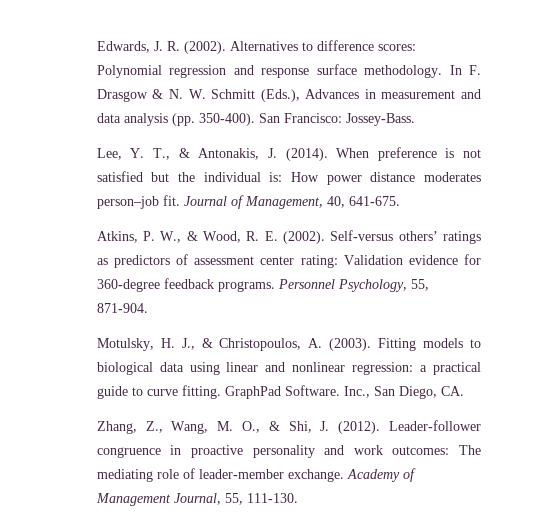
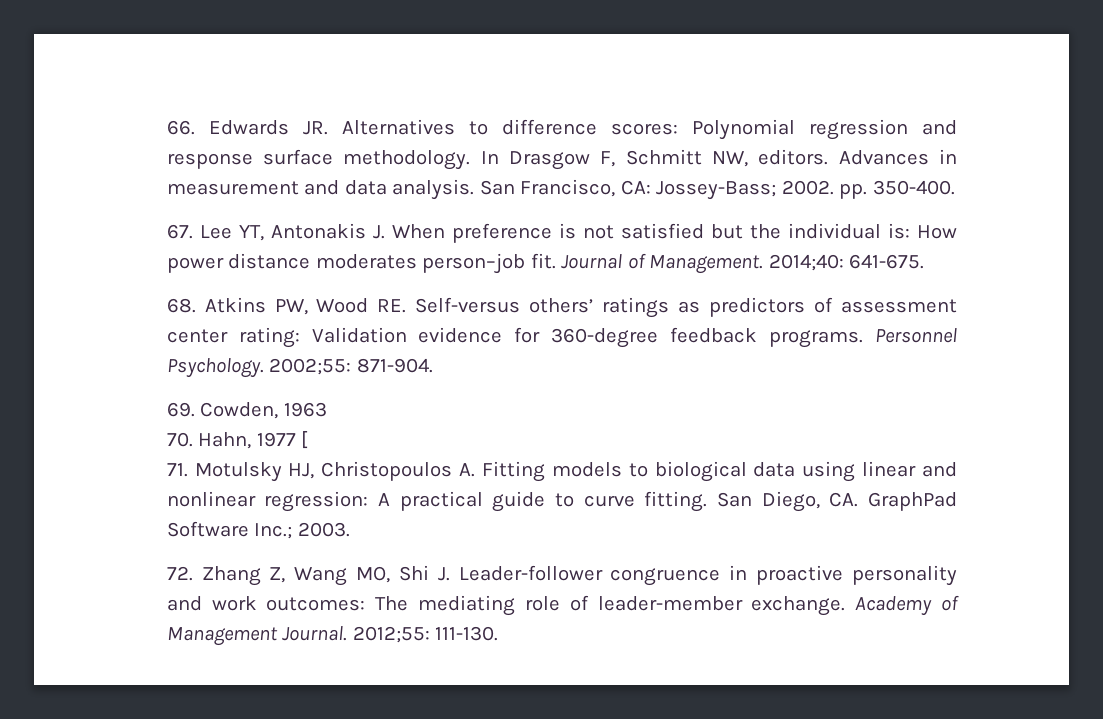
- Edwards, J. R. (2002). Alternatives to difference scores: Polynomial regression and response surface methodology.
+ 66. Edwards JR. Alternatives to difference scores: Polynomial regression and response surface methodology.
- In F. Drasgow & N. W. Schmitt (Eds.), Advances in measurement and data analysis (pp. 350-400). San Francisco: Jossey-Bass.
- Lee, Y. T., & Antonakis, J. (2014). When preference is not satisfied but the individual is: How power distance moderates person–job fit.
+ In Drasgow F, Schmitt NW, editors. Advances in measurement and data analysis. San Francisco, CA: Jossey-Bass; 2002. pp. 350-400.
+ 67. Lee YT, Antonakis J. When preference is not satisfied but the individual is: How power distance moderates person–job fit.
- Journal of Management, 40, 641-675.
+ Journal of Management. 2014;40: 641-675.
- Atkins, P. W., & Wood, R. E. (2002). Self-versus others’ ratings as predictors of assessment center rating: Validation evidence for 360-degree feedback programs.
+ 68. Atkins PW, Wood RE. Self-versus others’ ratings as predictors of assessment center rating: Validation evidence for 360-degree feedback programs.
- Personnel Psychology, 55, 871-904.
+ Personnel Psychology. 2002;55: 871-904.
- Motulsky, H. J., & Christopoulos, A. (2003). Fitting models to biological data using linear and nonlinear regression: a practical guide to curve fitting.
+ 69. Cowden, 1963
+ 70. Hahn, 1977 [
+ 71. Motulsky HJ, Christopoulos A. Fitting models to biological data using linear and nonlinear regression: A practical guide to curve fitting.
- GraphPad Software. Inc., San Diego, CA.
- Zhang, Z., Wang, M. O., & Shi, J. (2012). Leader-follower congruence in proactive personality and work outcomes: The mediating role of leader-member exchange.
+ San Diego, CA. GraphPad Software Inc.; 2003.
+ 72. Zhang Z, Wang MO, Shi J. Leader-follower congruence in proactive personality and work outcomes: The mediating role of leader-member exchange.
- Academy of Management Journal, 55, 111-130.
+ Academy of Management Journal. 2012;55: 111-130.

